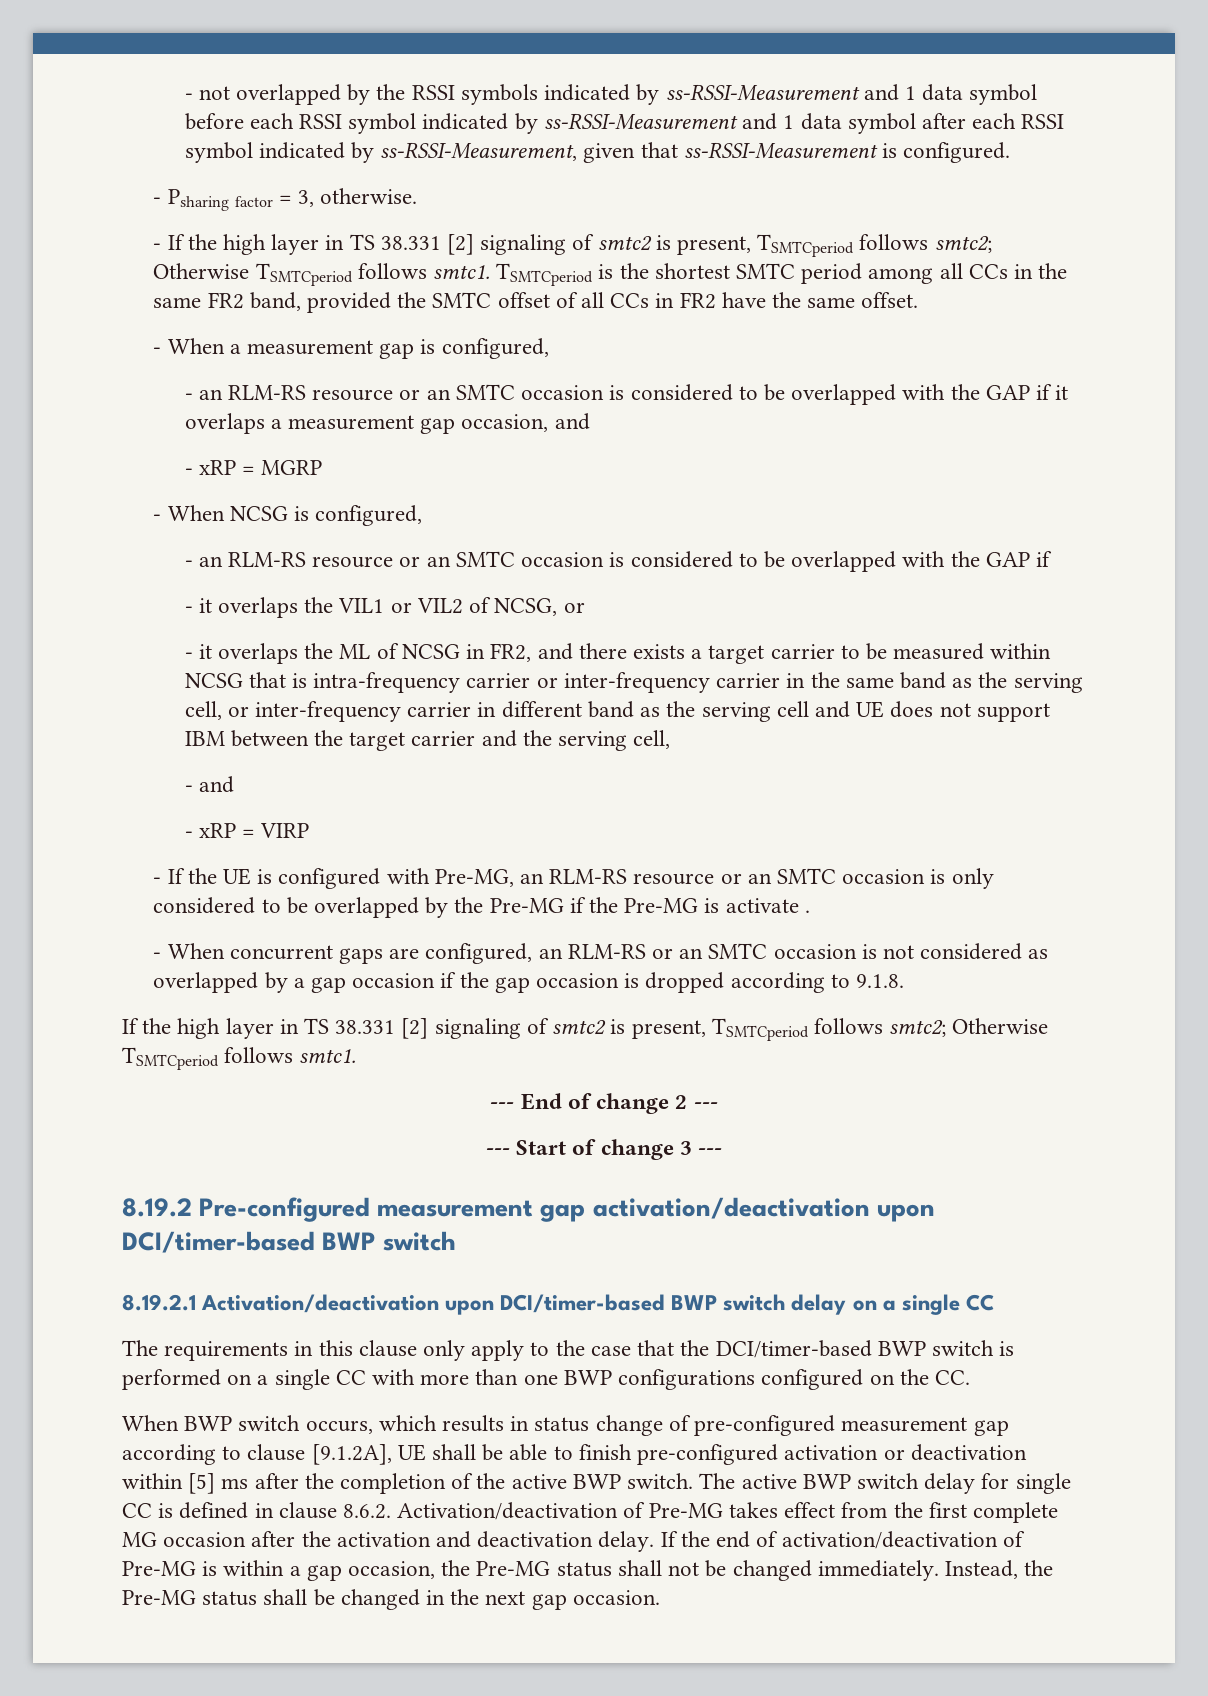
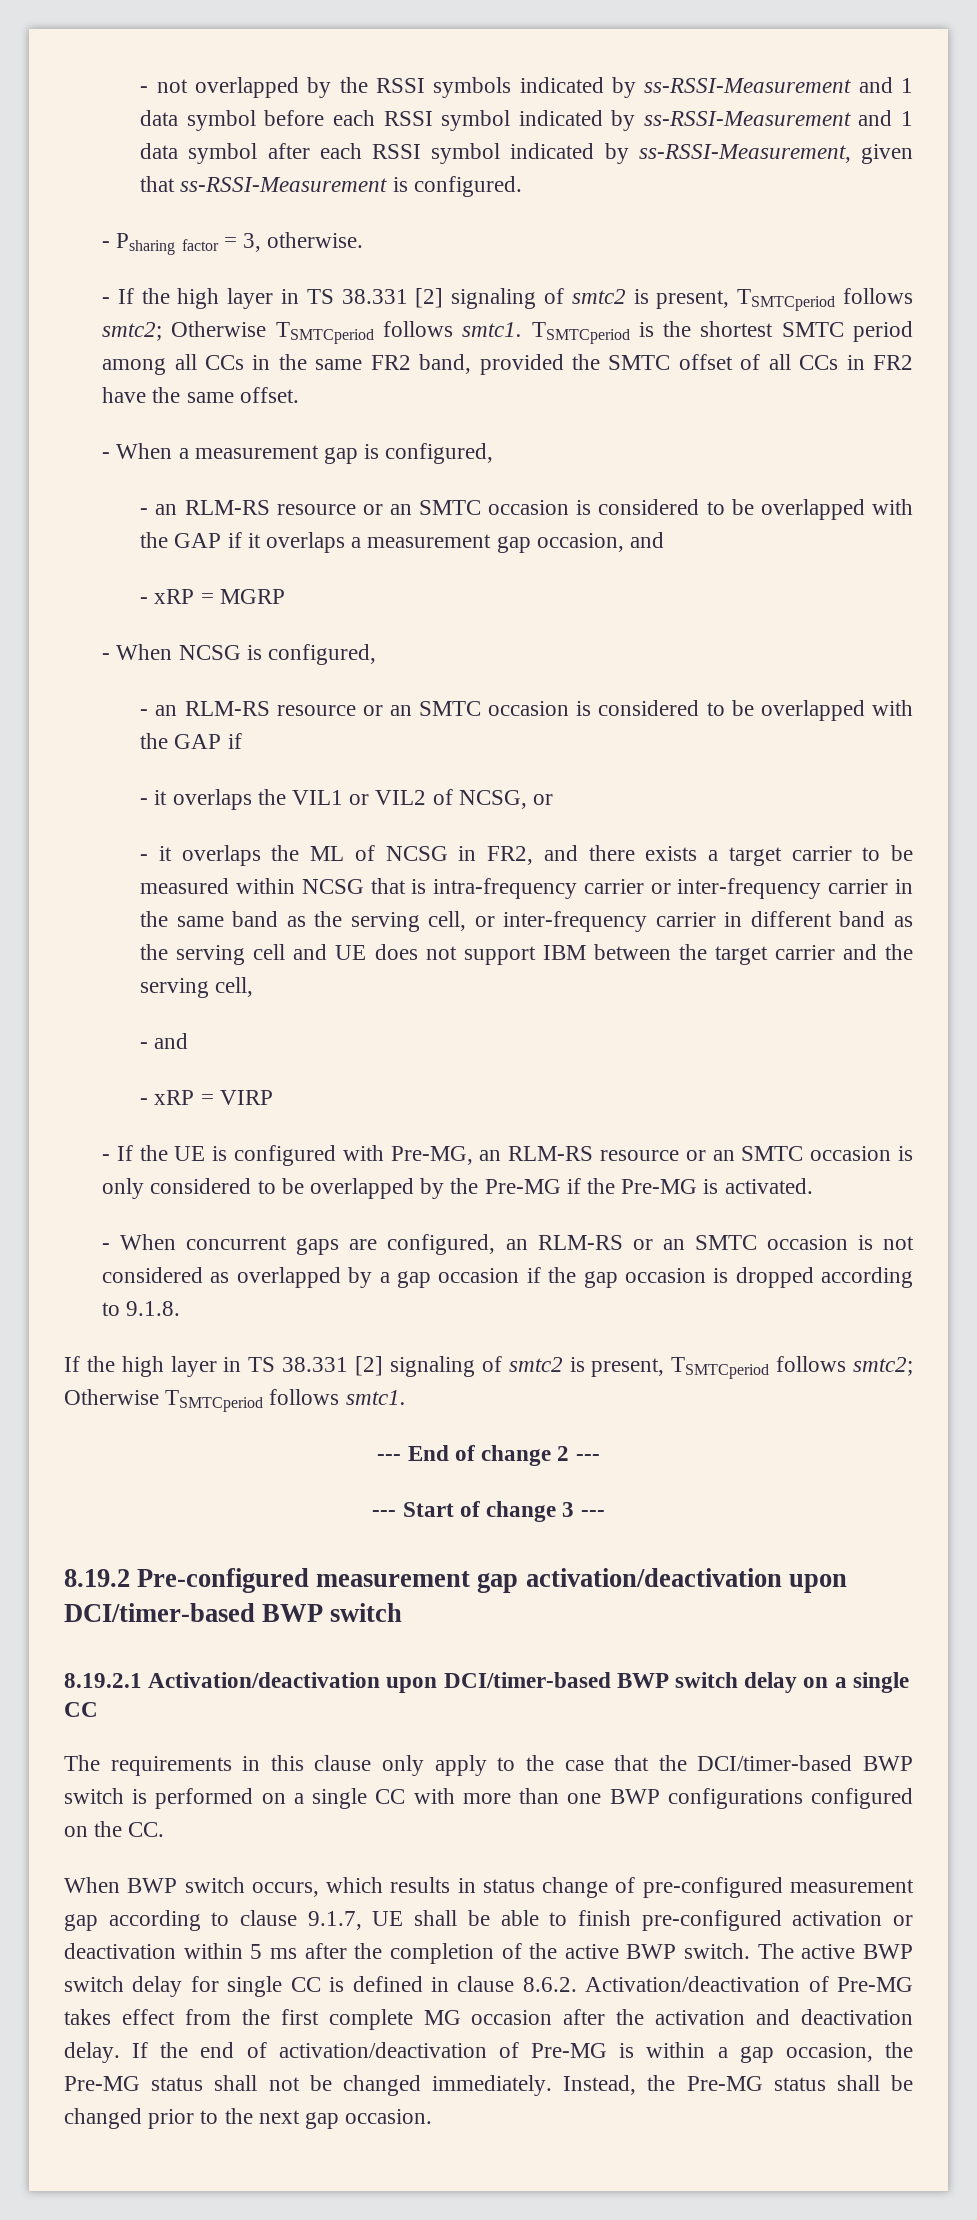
- - If the UE is configured with Pre-MG, an RLM-RS resource or an SMTC occasion is only considered to be overlapped by the Pre-MG if the Pre-MG is activate .
+ - If the UE is configured with Pre-MG, an RLM-RS resource or an SMTC occasion is only considered to be overlapped by the Pre-MG if the Pre-MG is activated.
- When BWP switch occurs, which results in status change of pre-configured measurement gap according to clause [9.1.2A], UE shall be able to finish pre-configured activation or deactivation within [5] ms after the completion of the active BWP switch.
+ When BWP switch occurs, which results in status change of pre-configured measurement gap according to clause 9.1.7, UE shall be able to finish pre-configured activation or deactivation within 5 ms after the completion of the active BWP switch.
- Instead, the Pre-MG status shall be changed in the next gap occasion.
+ Instead, the Pre-MG status shall be changed prior to the next gap occasion.

